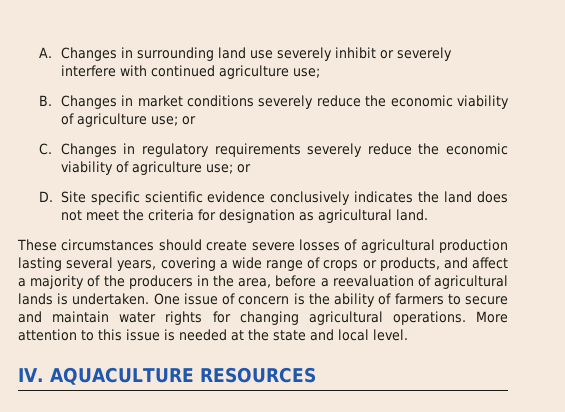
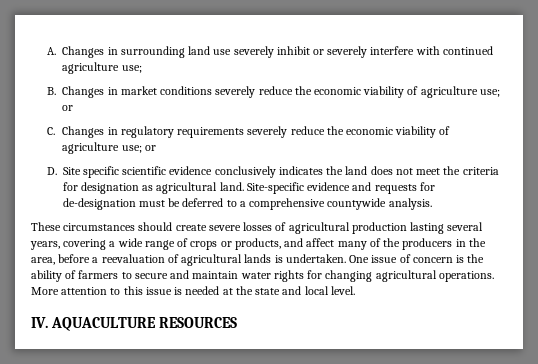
+ Site-specific evidence and requests for de-designation must be deferred to a comprehensive countywide analysis.
- These circumstances should create severe losses of agricultural production lasting several years, covering a wide range of crops or products, and affect a majority of the producers in the area, before a reevaluation of agricultural lands is undertaken.
+ These circumstances should create severe losses of agricultural production lasting several years, covering a wide range of crops or products, and affect many of the producers in the area, before a reevaluation of agricultural lands is undertaken.

